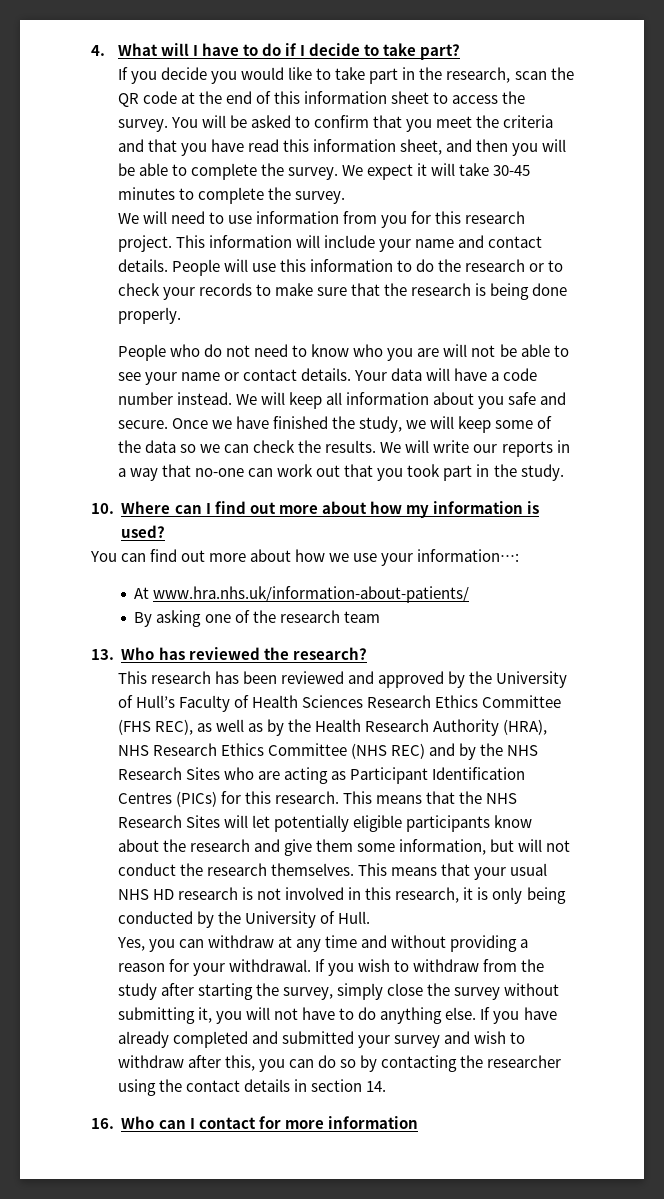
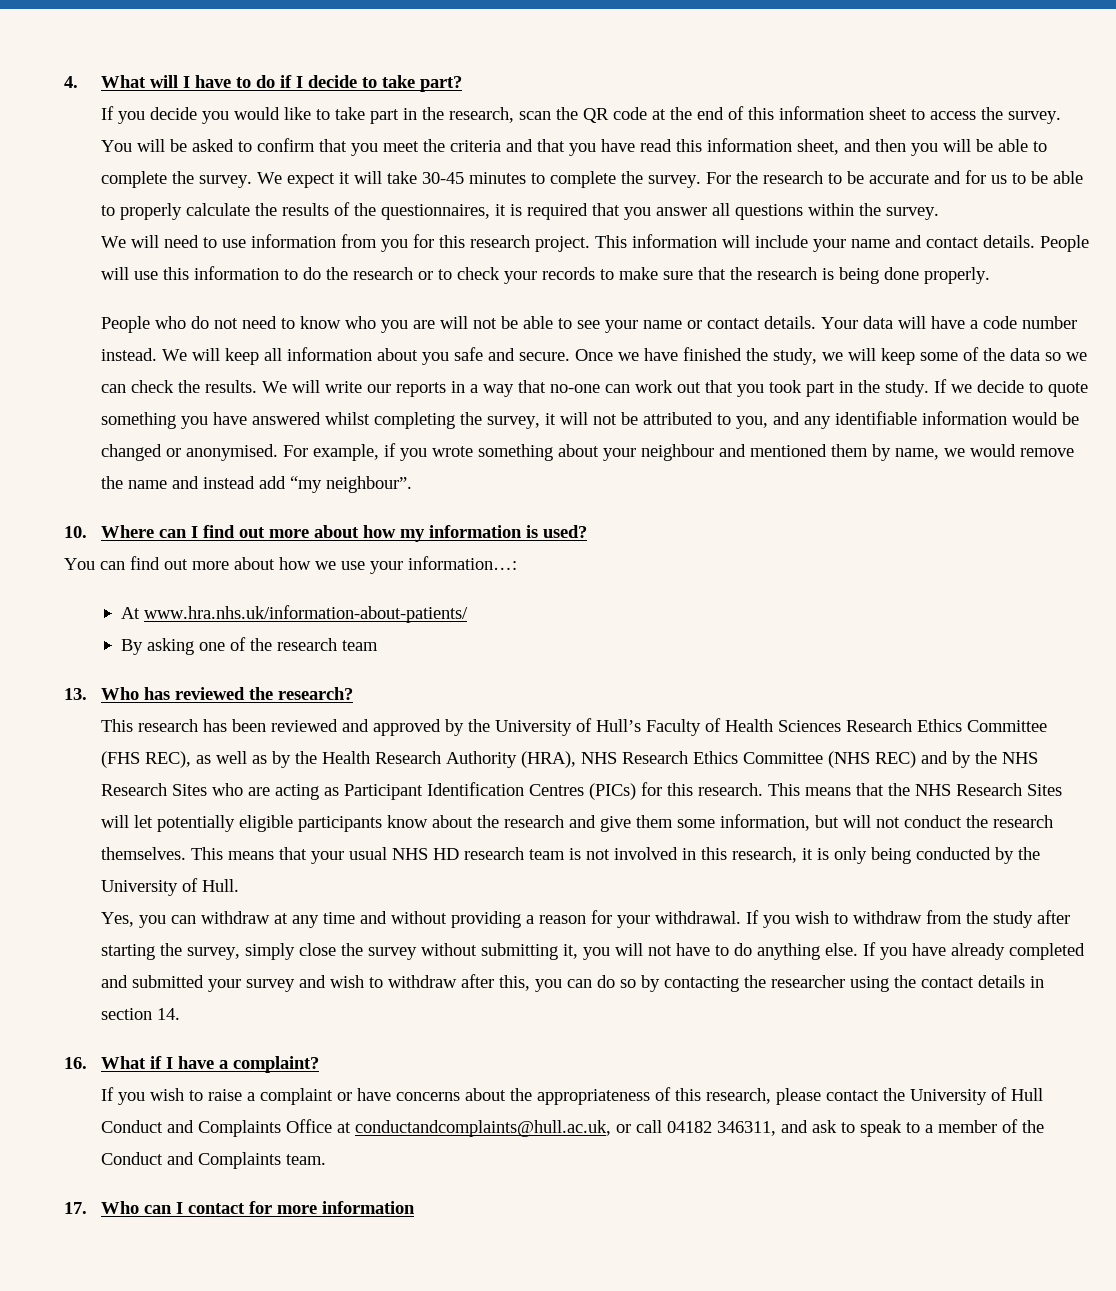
+ For the research to be accurate and for us to be able to properly calculate the results of the questionnaires, it is required that you answer all questions within the survey.
+ If we decide to quote something you have answered whilst completing the survey, it will not be attributed to you, and any identifiable information would be changed or anonymised. For example, if you wrote something about your neighbour and mentioned them by name, we would remove the name and instead add “my neighbour”.
- This means that your usual NHS HD research is not involved in this research, it is only being conducted by the University of Hull.
+ This means that your usual NHS HD research team is not involved in this research, it is only being conducted by the University of Hull.
- 16. Who can I contact for more information
+ 16. What if I have a complaint?
+ If you wish to raise a complaint or have concerns about the appropriateness of this research, please contact the University of Hull Conduct and Complaints Office at conductandcomplaints@hull.ac.uk, or call 04182 346311, and ask to speak to a member of the Conduct and Complaints team.
+ 17. Who can I contact for more information

